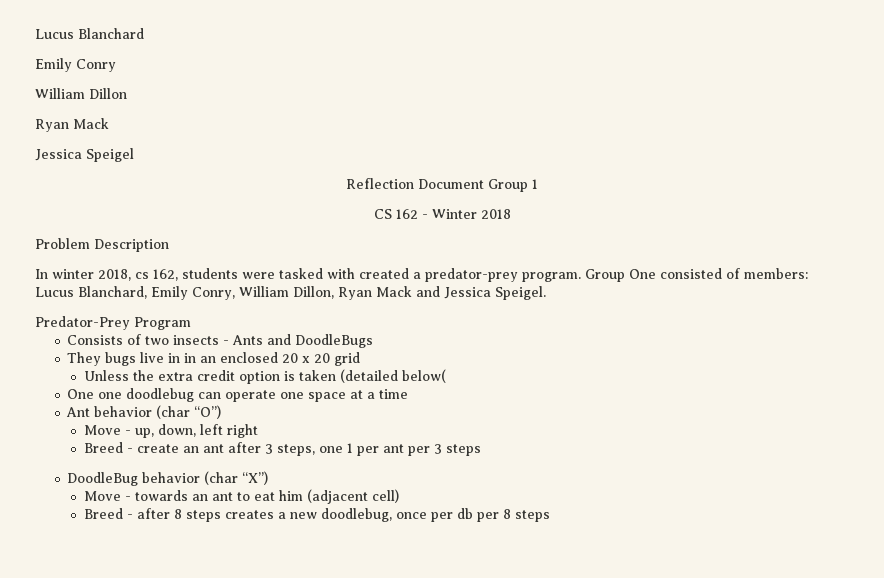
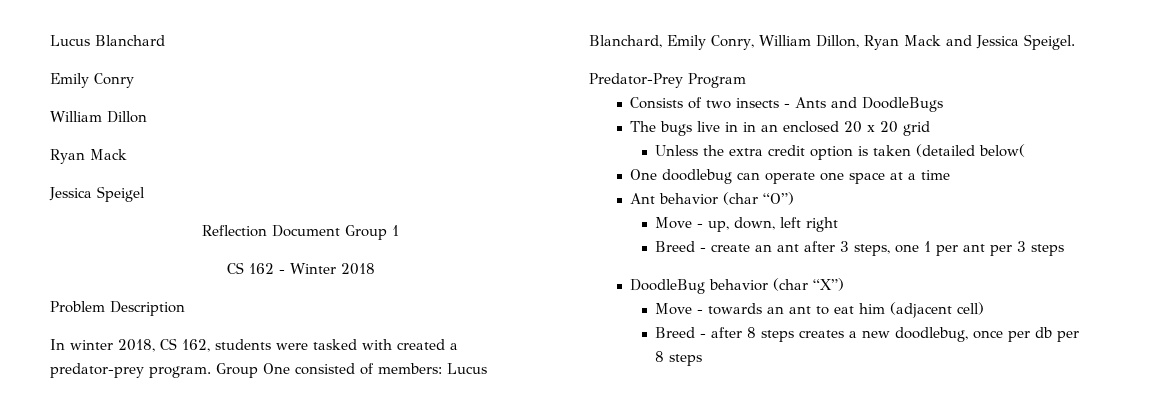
- In winter 2018, cs 162, students were tasked with created a predator-prey program.
+ In winter 2018, CS 162, students were tasked with created a predator-prey program.
- They bugs live in in an enclosed 20 x 20 grid
+ The bugs live in in an enclosed 20 x 20 grid
- One one doodlebug can operate one space at a time
+ One doodlebug can operate one space at a time

